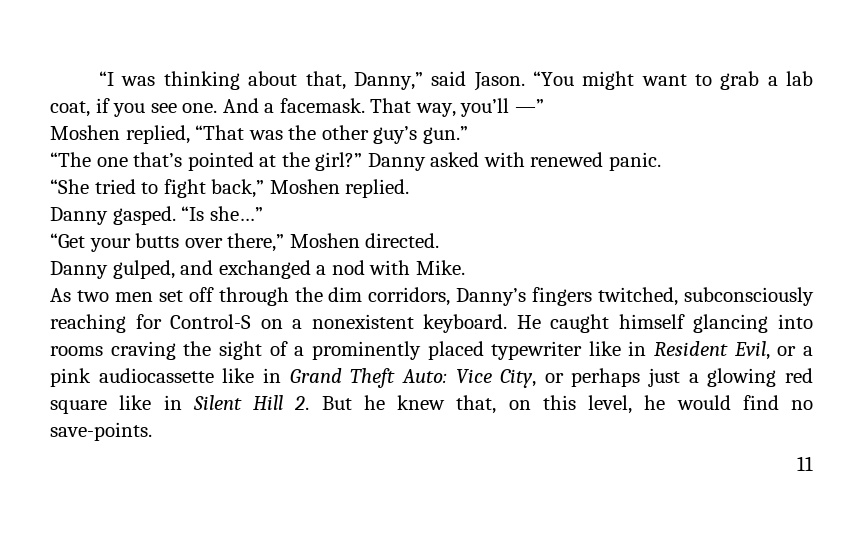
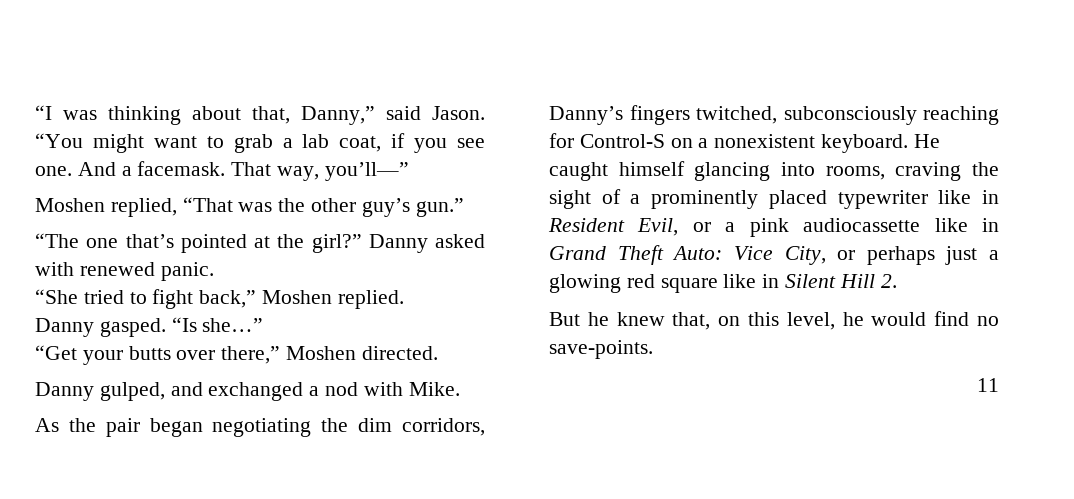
- That way, you’ll —”
+ That way, you’ll—”
- As two men set off through the dim corridors, Danny’s fingers twitched, subconsciously reaching for Control-S on a nonexistent keyboard.
+ As the pair began negotiating the dim corridors, Danny’s fingers twitched, subconsciously reaching for Control-S on a nonexistent keyboard.
- He caught himself glancing into rooms craving the sight of a prominently placed typewriter like in Resident Evil, or a pink audiocassette like in Grand Theft Auto: Vice City, or perhaps just a glowing red square like in Silent Hill 2. But he knew that, on this level, he would find no save-points.
+ He caught himself glancing into rooms, craving the sight of a prominently placed typewriter like in Resident Evil, or a pink audiocassette like in Grand Theft Auto: Vice City, or perhaps just a glowing red square like in Silent Hill 2.
+ But he knew that, on this level, he would find no save-points.

